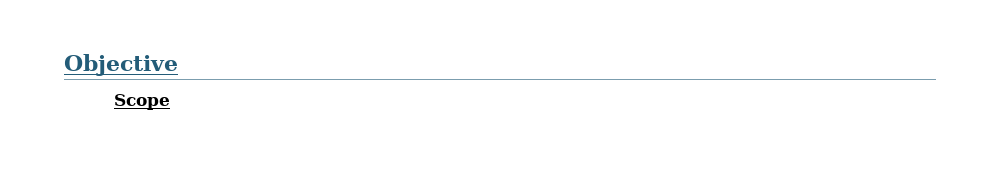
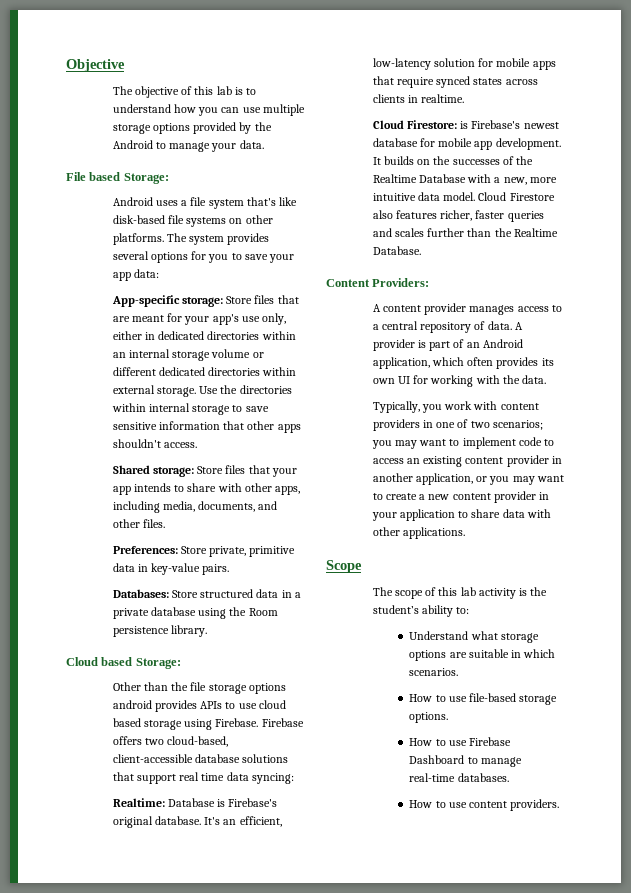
+ The objective of this lab is to understand how you can use multiple storage options provided by the Android to manage your data.
+ File based Storage:
+ Android uses a file system that's like disk-based file systems on other platforms. The system provides several options for you to save your app data:
+ App-specific storage: Store files that are meant for your app's use only, either in dedicated directories within an internal storage volume or different dedicated directories within external storage. Use the directories within internal storage to save sensitive information that other apps shouldn't access.
+ Shared storage: Store files that your app intends to share with other apps, including media, documents, and other files.
+ Preferences: Store private, primitive data in key-value pairs.
+ Databases: Store structured data in a private database using the Room persistence library.
+ Cloud based Storage:
+ Other than the file storage options android provides APIs to use cloud based storage using Firebase. Firebase offers two cloud-based, client-accessible database solutions that support real time data syncing:
+ Realtime: Database is Firebase's original database. It's an efficient, low-latency solution for mobile apps that require synced states across clients in realtime.
+ Cloud Firestore: is Firebase's newest database for mobile app development. It builds on the successes of the Realtime Database with a new, more intuitive data model. Cloud Firestore also features richer, faster queries and scales further than the Realtime Database.
+ Content Providers:
+ A content provider manages access to a central repository of data. A provider is part of an Android application, which often provides its own UI for working with the data.
+ Typically, you work with content providers in one of two scenarios; you may want to implement code to access an existing content provider in another application, or you may want to create a new content provider in your application to share data with other applications.
  Scope
+ The scope of this lab activity is the student’s ability to:
+ Understand what storage options are suitable in which scenarios.
+ How to use file-based storage options.
+ How to use Firebase Dashboard to manage real-time databases.
+ How to use content providers.

